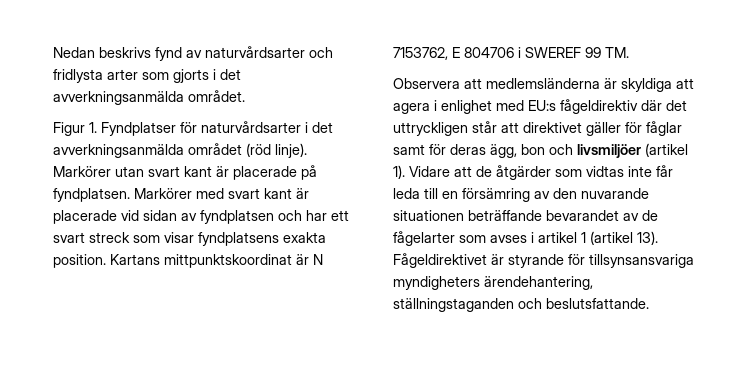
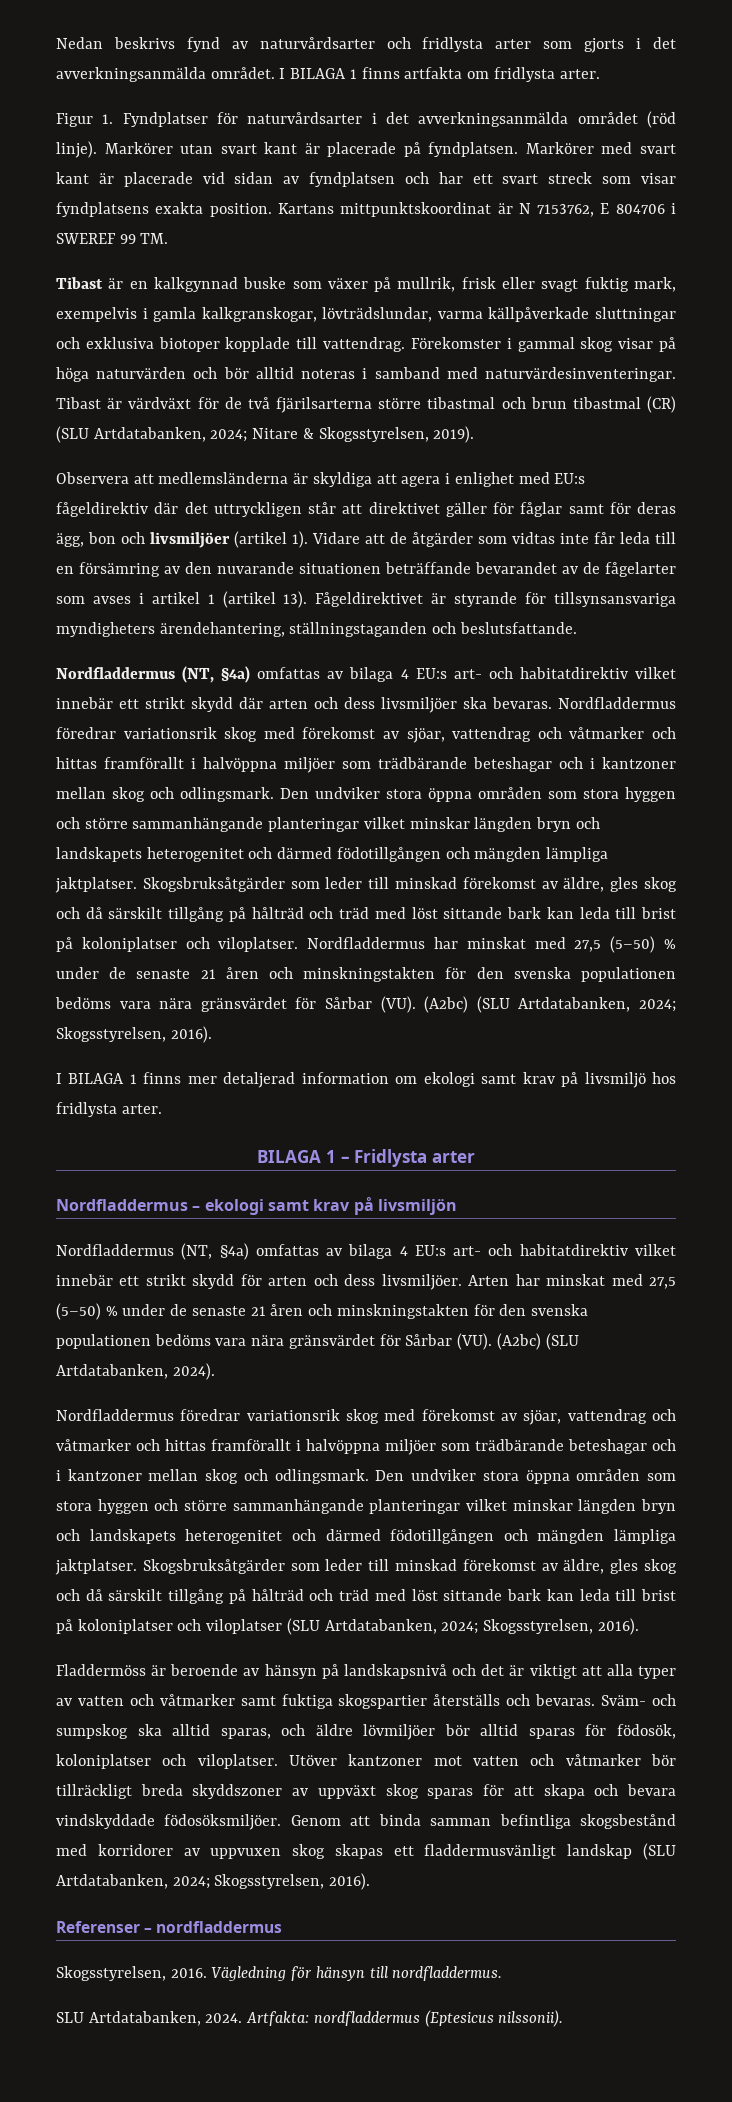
+ I BILAGA 1 finns artfakta om fridlysta arter.
+ Tibast är en kalkgynnad buske som växer på mullrik, frisk eller svagt fuktig mark, exempelvis i gamla kalkgranskogar, lövträdslundar, varma källpåverkade sluttningar och exklusiva biotoper kopplade till vattendrag. Förekomster i gammal skog visar på höga naturvärden och bör alltid noteras i samband med naturvärdesinventeringar. Tibast är värdväxt för de två fjärilsarterna större tibastmal och brun tibastmal (CR) (SLU Artdatabanken, 2024; Nitare & Skogsstyrelsen, 2019).
+ Nordfladdermus (NT, §4a) omfattas av bilaga 4 EU:s art- och habitatdirektiv vilket innebär ett strikt skydd där arten och dess livsmiljöer ska bevaras. Nordfladdermus föredrar variationsrik skog med förekomst av sjöar, vattendrag och våtmarker och hittas framförallt i halvöppna miljöer som trädbärande beteshagar och i kantzoner mellan skog och odlingsmark. Den undviker stora öppna områden som stora hyggen och större sammanhängande planteringar vilket minskar längden bryn och landskapets heterogenitet och därmed födotillgången och mängden lämpliga jaktplatser. Skogsbruksåtgärder som leder till minskad förekomst av äldre, gles skog och då särskilt tillgång på hålträd och träd med löst sittande bark kan leda till brist på koloniplatser och viloplatser. Nordfladdermus har minskat med 27,5 (5–50) % under de senaste 21 åren och minskningstakten för den svenska populationen bedöms vara nära gränsvärdet för Sårbar (VU). (A2bc) (SLU Artdatabanken, 2024; Skogsstyrelsen, 2016).
+ I BILAGA 1 finns mer detaljerad information om ekologi samt krav på livsmiljö hos fridlysta arter.
+ BILAGA 1 – Fridlysta arter
+ Nordfladdermus – ekologi samt krav på livsmiljön
+ Nordfladdermus (NT, §4a) omfattas av bilaga 4 EU:s art- och habitatdirektiv vilket innebär ett strikt skydd för arten och dess livsmiljöer. Arten har minskat med 27,5 (5–50) % under de senaste 21 åren och minskningstakten för den svenska populationen bedöms vara nära gränsvärdet för Sårbar (VU). (A2bc) (SLU Artdatabanken, 2024).
+ Nordfladdermus föredrar variationsrik skog med förekomst av sjöar, vattendrag och våtmarker och hittas framförallt i halvöppna miljöer som trädbärande beteshagar och i kantzoner mellan skog och odlingsmark. Den undviker stora öppna områden som stora hyggen och större sammanhängande planteringar vilket minskar längden bryn och landskapets heterogenitet och därmed födotillgången och mängden lämpliga jaktplatser. Skogsbruksåtgärder som leder till minskad förekomst av äldre, gles skog och då särskilt tillgång på hålträd och träd med löst sittande bark kan leda till brist på koloniplatser och viloplatser (SLU Artdatabanken, 2024; Skogsstyrelsen, 2016).
+ Fladdermöss är beroende av hänsyn på landskapsnivå och det är viktigt att alla typer av vatten och våtmarker samt fuktiga skogspartier återställs och bevaras. Sväm- och sumpskog ska alltid sparas, och äldre lövmiljöer bör alltid sparas för födosök, koloniplatser och viloplatser. Utöver kantzoner mot vatten och våtmarker bör tillräckligt breda skyddszoner av uppväxt skog sparas för att skapa och bevara vindskyddade födosöksmiljöer. Genom att binda samman befintliga skogsbestånd med korridorer av uppvuxen skog skapas ett fladdermusvänligt landskap (SLU Artdatabanken, 2024; Skogsstyrelsen, 2016).
+ Referenser – nordfladdermus
+ Skogsstyrelsen, 2016. Vägledning för hänsyn till nordfladdermus.
+ SLU Artdatabanken, 2024. Artfakta: nordfladdermus (Eptesicus nilssonii).

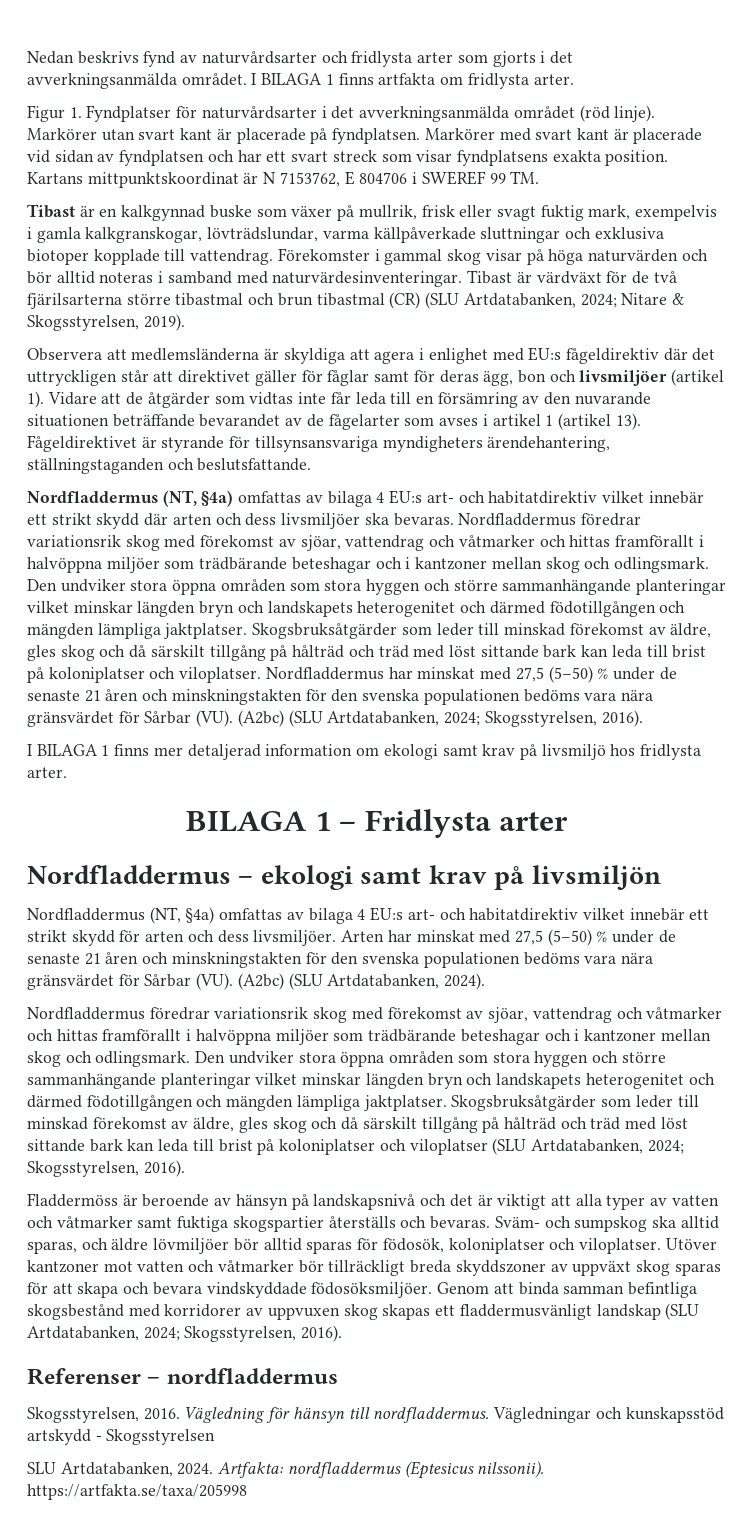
+ Vägledningar och kunskapsstöd artskydd - Skogsstyrelsen
- Artfakta: nordfladdermus (Eptesicus nilssonii).
+ Artfakta: nordfladdermus (Eptesicus nilssonii). https://artfakta.se/taxa/205998

